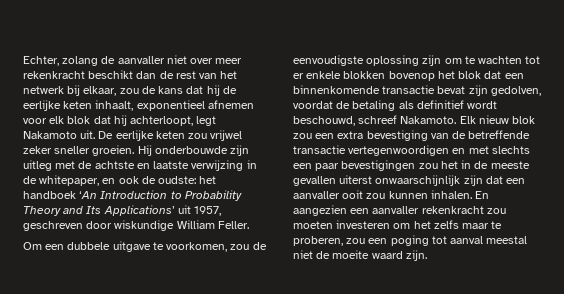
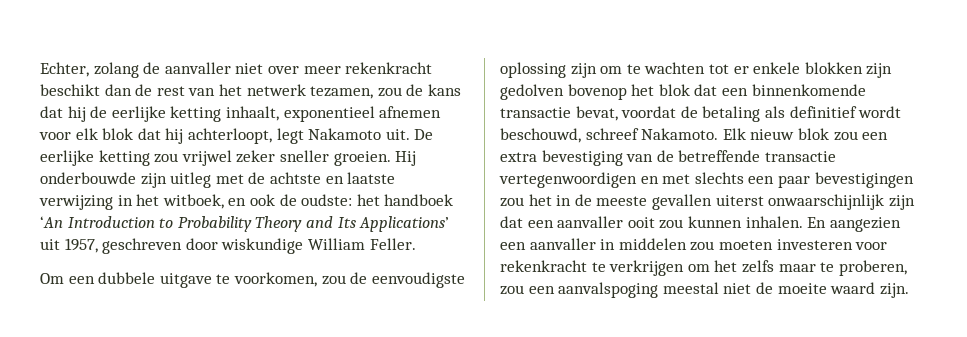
- Echter, zolang de aanvaller niet over meer rekenkracht beschikt dan de rest van het netwerk bij elkaar, zou de kans dat hij de eerlijke keten inhaalt, exponentieel afnemen voor elk blok dat hij achterloopt, legt Nakamoto uit.
+ Echter, zolang de aanvaller niet over meer rekenkracht beschikt dan de rest van het netwerk tezamen, zou de kans dat hij de eerlijke ketting inhaalt, exponentieel afnemen voor elk blok dat hij achterloopt, legt Nakamoto uit.
- De eerlijke keten zou vrijwel zeker sneller groeien.
+ De eerlijke ketting zou vrijwel zeker sneller groeien.
- Hij onderbouwde zijn uitleg met de achtste en laatste verwijzing in de whitepaper, en ook de oudste: het handboek ‘An Introduction to Probability Theory and Its Applications’ uit 1957, geschreven door wiskundige William Feller.
+ Hij onderbouwde zijn uitleg met de achtste en laatste verwijzing in het witboek, en ook de oudste: het handboek ‘An Introduction to Probability Theory and Its Applications’ uit 1957, geschreven door wiskundige William Feller.
- Om een dubbele uitgave te voorkomen, zou de eenvoudigste oplossing zijn om te wachten tot er enkele blokken bovenop het blok dat een binnenkomende transactie bevat zijn gedolven, voordat de betaling als definitief wordt beschouwd, schreef Nakamoto.
+ Om een dubbele uitgave te voorkomen, zou de eenvoudigste oplossing zijn om te wachten tot er enkele blokken zijn gedolven bovenop het blok dat een binnenkomende transactie bevat, voordat de betaling als definitief wordt beschouwd, schreef Nakamoto.
- En aangezien een aanvaller rekenkracht zou moeten investeren om het zelfs maar te proberen, zou een poging tot aanval meestal niet de moeite waard zijn.
+ En aangezien een aanvaller in middelen zou moeten investeren voor rekenkracht te verkrijgen om het zelfs maar te proberen, zou een aanvalspoging meestal niet de moeite waard zijn.

